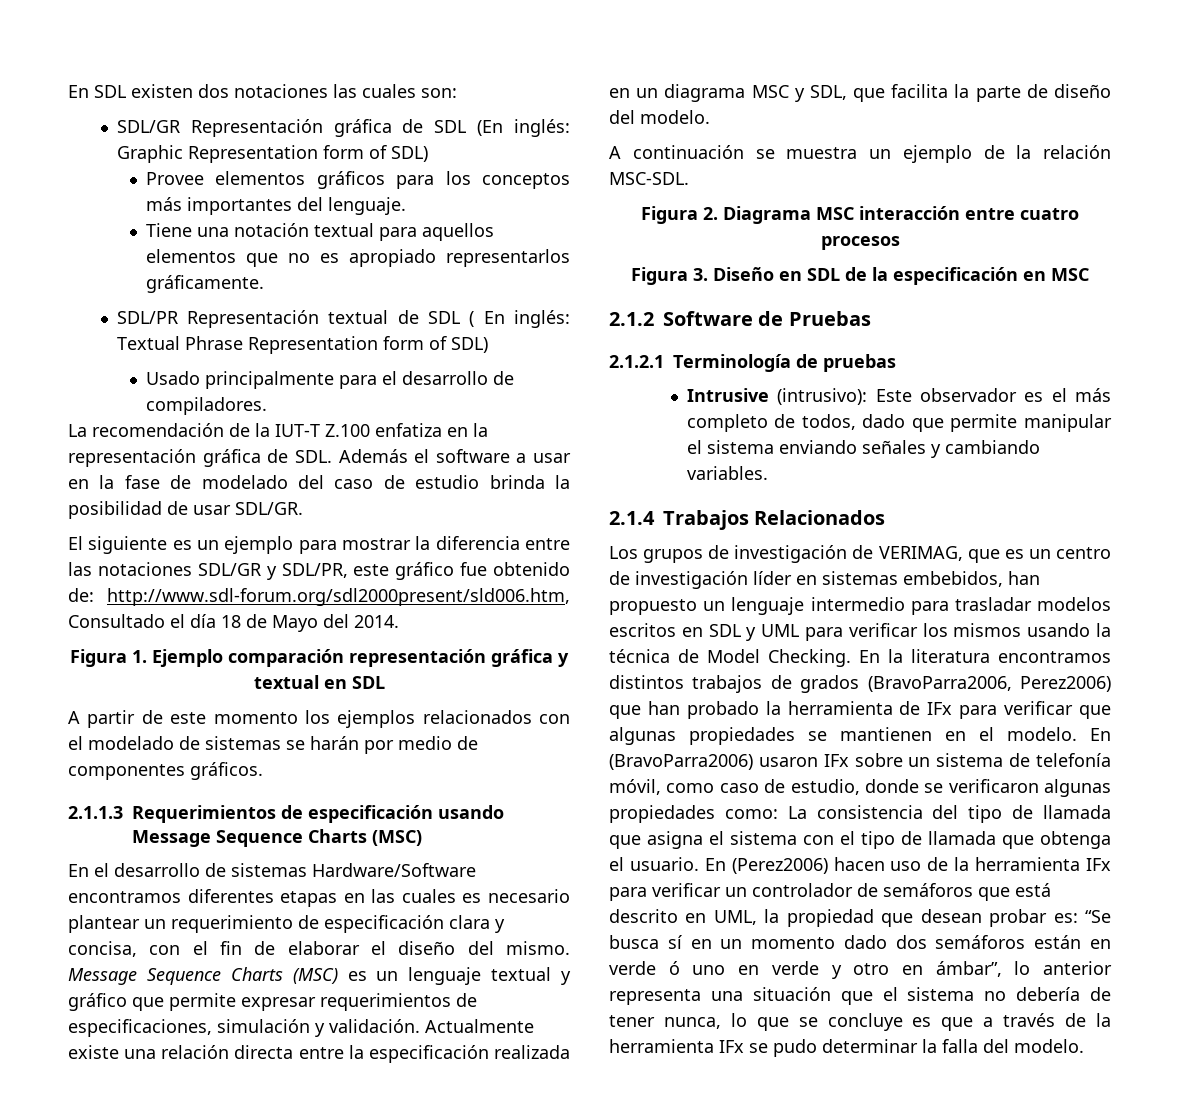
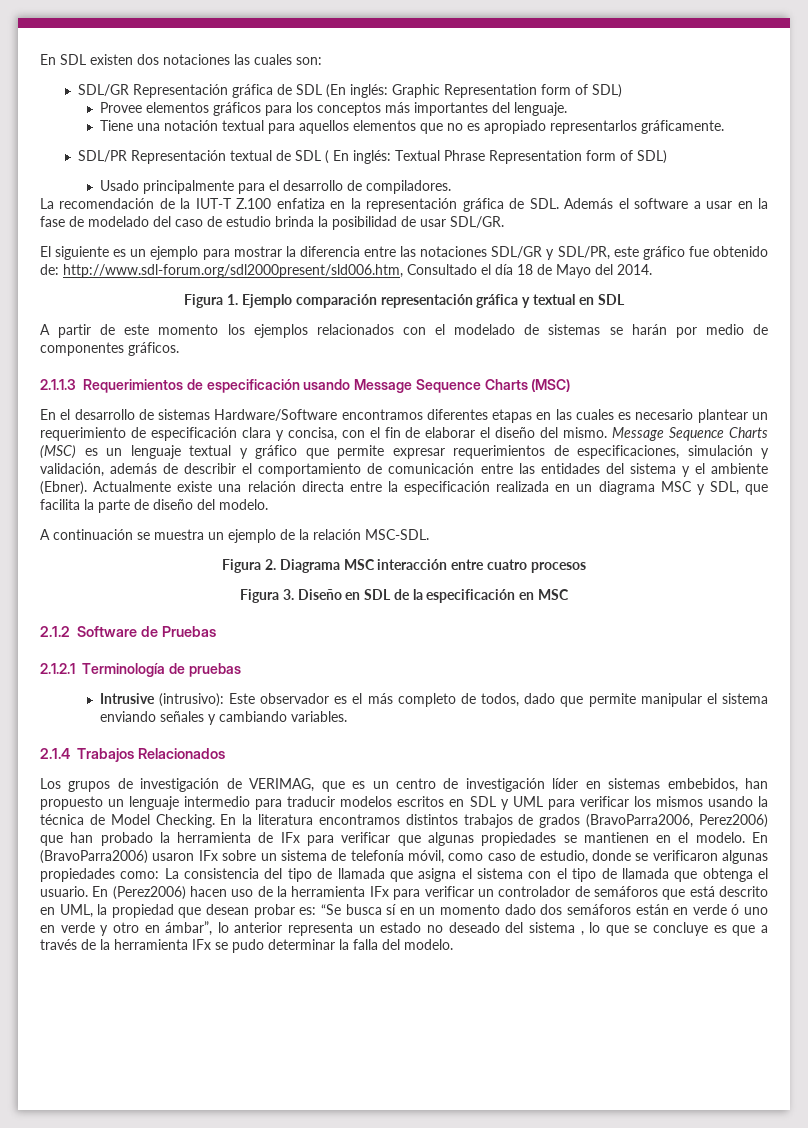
- Message Sequence Charts (MSC) es un lenguaje textual y gráfico que permite expresar requerimientos de especificaciones, simulación y validación.
+ Message Sequence Charts (MSC) es un lenguaje textual y gráfico que permite expresar requerimientos de especificaciones, simulación y validación, además de describir el comportamiento de comunicación entre las entidades del sistema y el ambiente (Ebner).
- Los grupos de investigación de VERIMAG, que es un centro de investigación líder en sistemas embebidos, han propuesto un lenguaje intermedio para trasladar modelos escritos en SDL y UML para verificar los mismos usando la técnica de Model Checking.
+ Los grupos de investigación de VERIMAG, que es un centro de investigación líder en sistemas embebidos, han propuesto un lenguaje intermedio para traducir modelos escritos en SDL y UML para verificar los mismos usando la técnica de Model Checking.
- “Se busca sí en un momento dado dos semáforos están en verde ó uno en verde y otro en ámbar”, lo anterior representa una situación que el sistema no debería de tener nunca, lo que se concluye es que a través de la herramienta IFx se pudo determinar la falla del modelo.
+ “Se busca sí en un momento dado dos semáforos están en verde ó uno en verde y otro en ámbar”, lo anterior representa un estado no deseado del sistema , lo que se concluye es que a través de la herramienta IFx se pudo determinar la falla del modelo.

